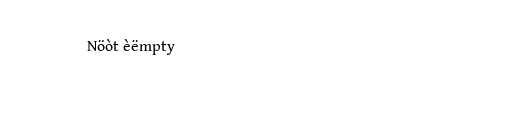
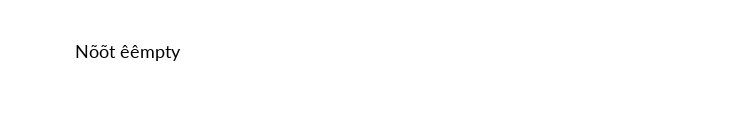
- Nöòt èëmpty
+ Nõõt êêmpty

